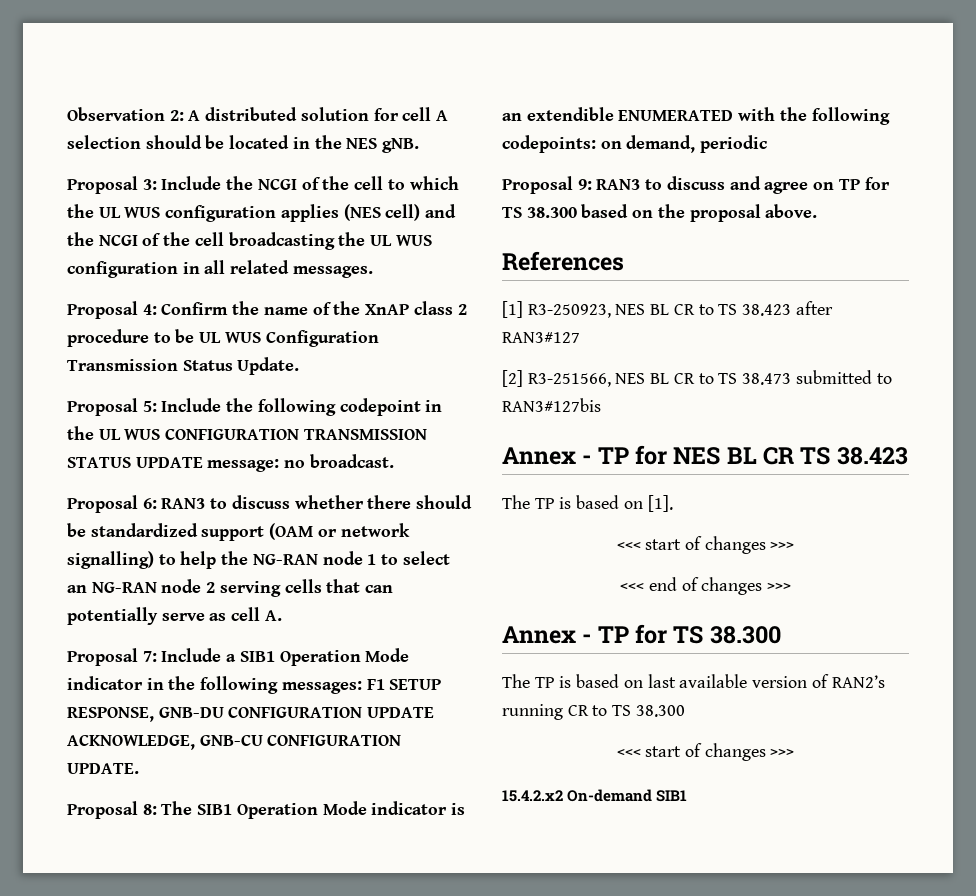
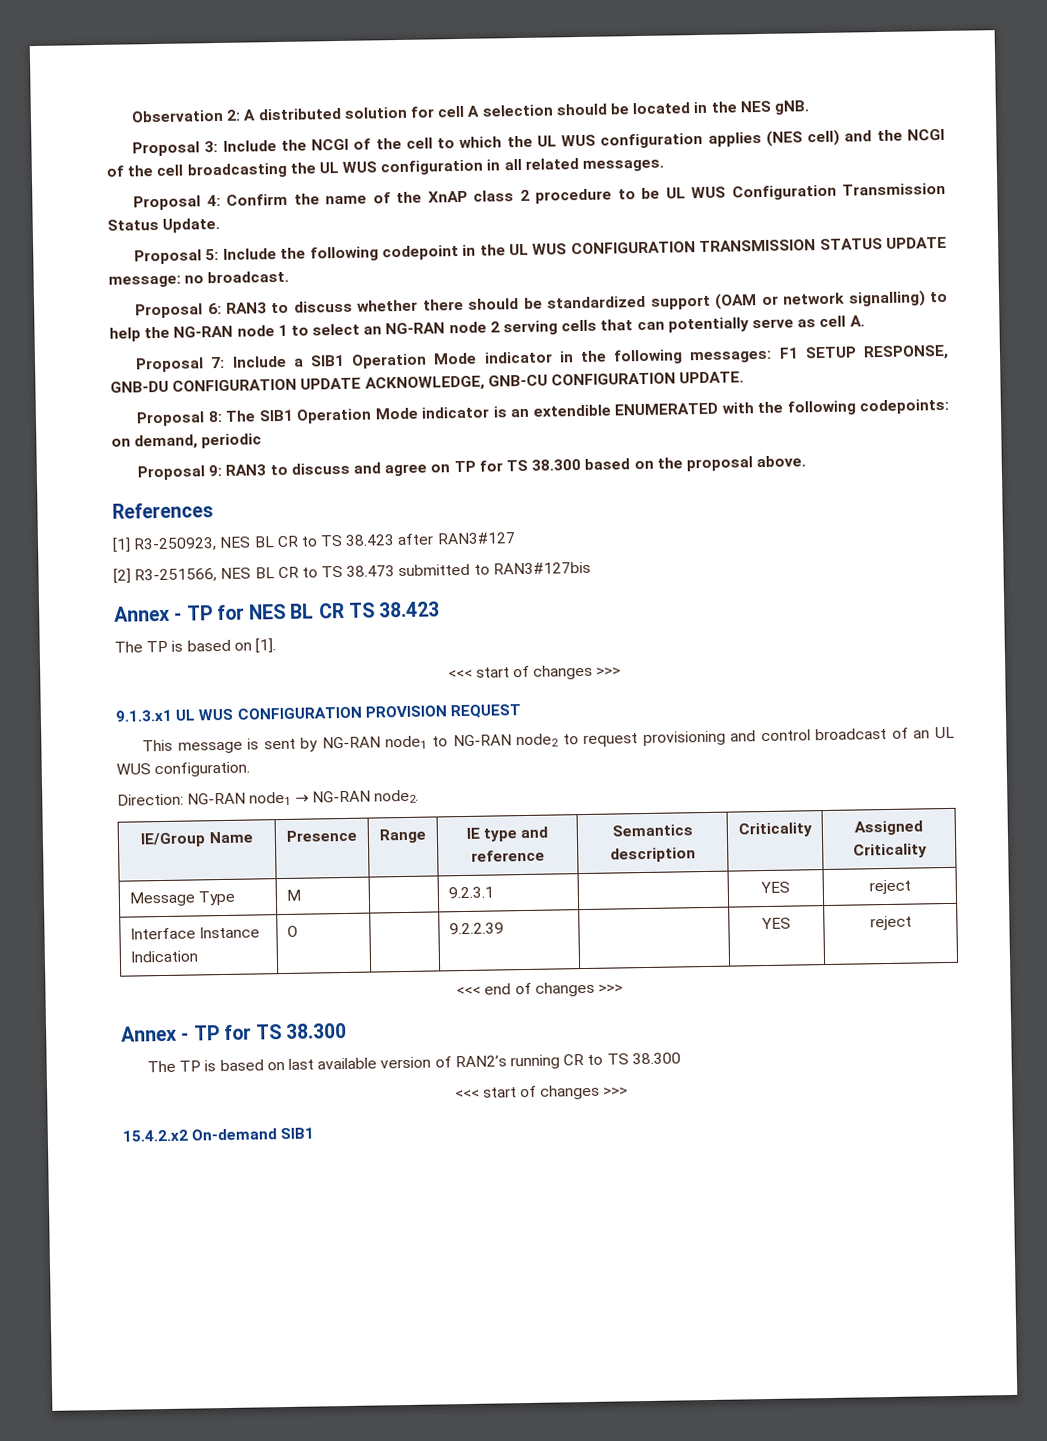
+ 9.1.3.x1 UL WUS CONFIGURATION PROVISION REQUEST
+ This message is sent by NG-RAN node1 to NG-RAN node2 to request provisioning and control broadcast of an UL WUS configuration.
+ Direction: NG-RAN node1 → NG-RAN node2.
+ IE/Group Name | Presence | Range | IE type and reference | Semantics description | Criticality | Assigned Criticality
+ Message Type | M | | 9.2.3.1 | | YES | reject
+ Interface Instance Indication | O | | 9.2.2.39 | | YES | reject

